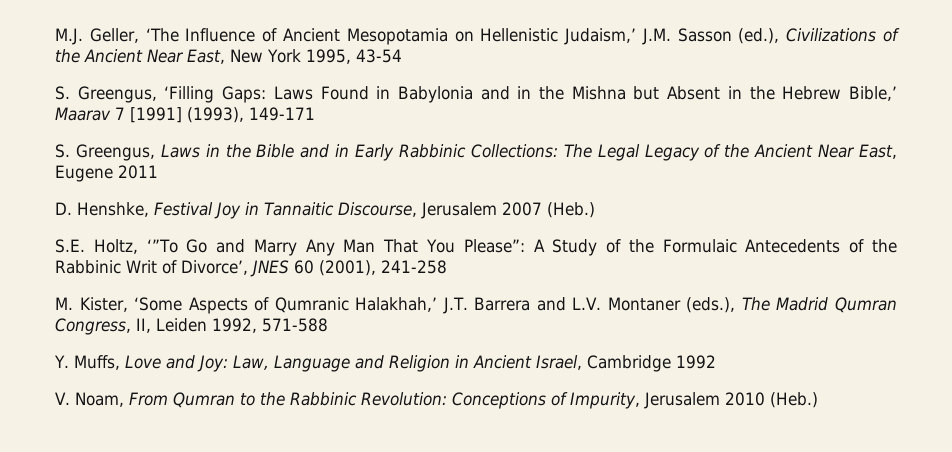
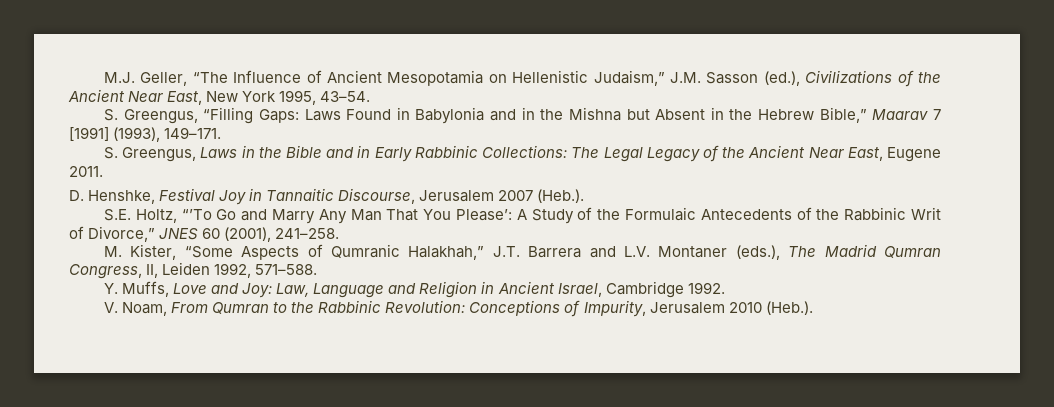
- M.J. Geller, ‘The Influence of Ancient Mesopotamia on Hellenistic Judaism,’ J.M. Sasson (ed.), Civilizations of the Ancient Near East, New York 1995, 43-54
- S. Greengus, ‘Filling Gaps: Laws Found in Babylonia and in the Mishna but Absent in the Hebrew Bible,’ Maarav 7 [1991] (1993), 149-171
+ M.J. Geller, “The Influence of Ancient Mesopotamia on Hellenistic Judaism,” J.M. Sasson (ed.), Civilizations of the Ancient Near East, New York 1995, 43–54.
+ S. Greengus, “Filling Gaps: Laws Found in Babylonia and in the Mishna but Absent in the Hebrew Bible,” Maarav 7 [1991] (1993), 149–171.
- S. Greengus, Laws in the Bible and in Early Rabbinic Collections: The Legal Legacy of the Ancient Near East, Eugene 2011
+ S. Greengus, Laws in the Bible and in Early Rabbinic Collections: The Legal Legacy of the Ancient Near East, Eugene 2011.
- D. Henshke, Festival Joy in Tannaitic Discourse, Jerusalem 2007 (Heb.)
+ D. Henshke, Festival Joy in Tannaitic Discourse, Jerusalem 2007 (Heb.).
- S.E. Holtz, ‘”To Go and Marry Any Man That You Please”: A Study of the Formulaic Antecedents of the Rabbinic Writ of Divorce’, JNES 60 (2001), 241-258
+ S.E. Holtz, “’To Go and Marry Any Man That You Please’: A Study of the Formulaic Antecedents of the Rabbinic Writ of Divorce,” JNES 60 (2001), 241–258.
- M. Kister, ‘Some Aspects of Qumranic Halakhah,’ J.T. Barrera and L.V. Montaner (eds.), The Madrid Qumran Congress, II, Leiden 1992, 571-588
+ M. Kister, “Some Aspects of Qumranic Halakhah,” J.T. Barrera and L.V. Montaner (eds.), The Madrid Qumran Congress, II, Leiden 1992, 571–588.
- Y. Muffs, Love and Joy: Law, Language and Religion in Ancient Israel, Cambridge 1992
+ Y. Muffs, Love and Joy: Law, Language and Religion in Ancient Israel, Cambridge 1992.
- V. Noam, From Qumran to the Rabbinic Revolution: Conceptions of Impurity, Jerusalem 2010 (Heb.)
+ V. Noam, From Qumran to the Rabbinic Revolution: Conceptions of Impurity, Jerusalem 2010 (Heb.).

